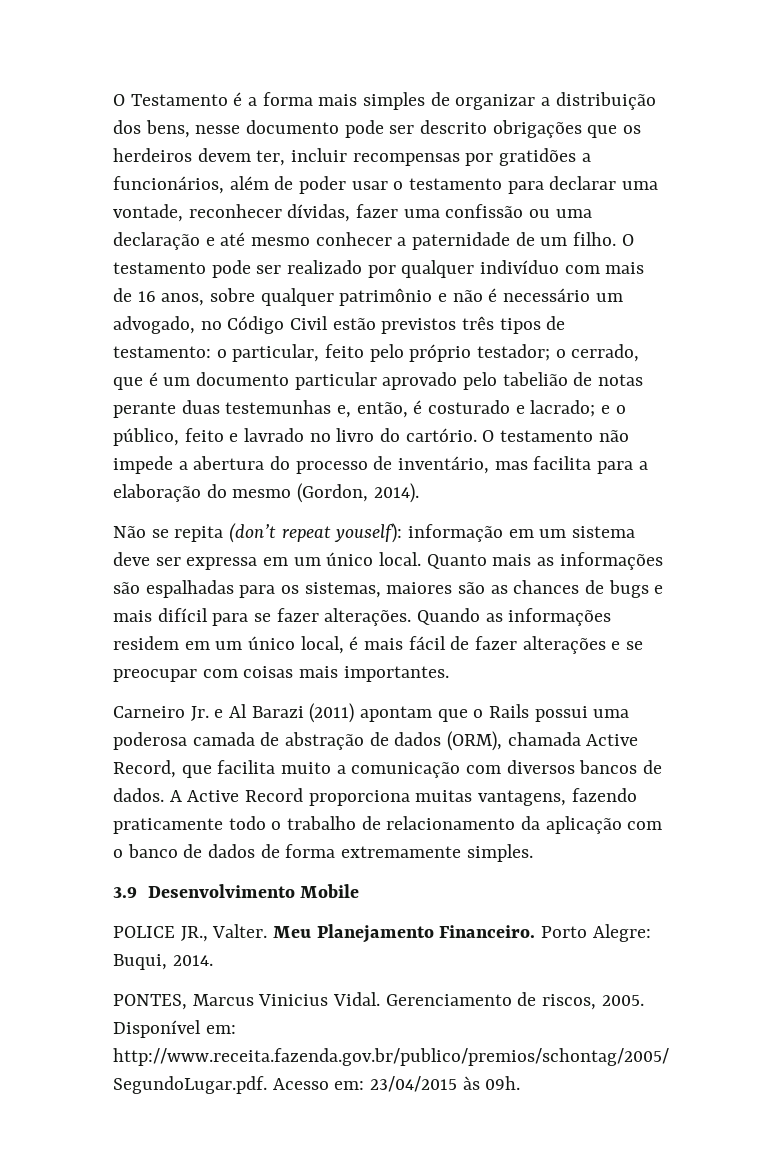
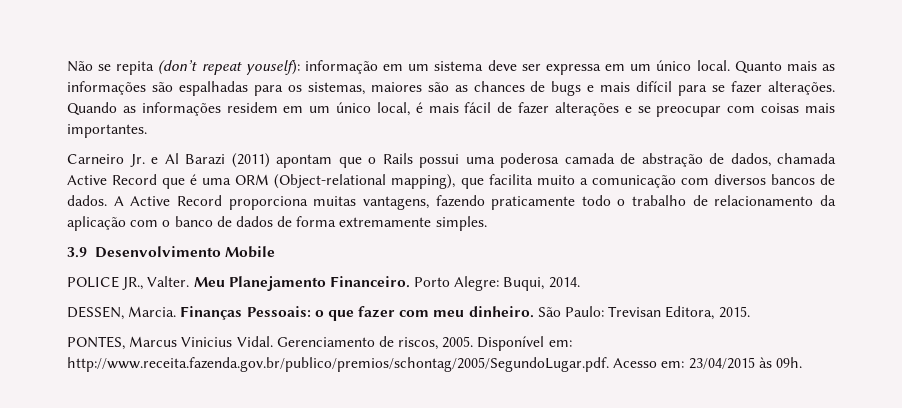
- O Testamento é a forma mais simples de organizar a distribuição dos bens, nesse documento pode ser descrito obrigações que os herdeiros devem ter, incluir recompensas por gratidões a funcionários, além de poder usar o testamento para declarar uma vontade, reconhecer dívidas, fazer uma confissão ou uma declaração e até mesmo conhecer a paternidade de um filho. O testamento pode ser realizado por qualquer indivíduo com mais de 16 anos, sobre qualquer patrimônio e não é necessário um advogado, no Código Civil estão previstos três tipos de testamento: o particular, feito pelo próprio testador; o cerrado, que é um documento particular aprovado pelo tabelião de notas perante duas testemunhas e, então, é costurado e lacrado; e o público, feito e lavrado no livro do cartório. O testamento não impede a abertura do processo de inventário, mas facilita para a elaboração do mesmo (Gordon, 2014).
- Carneiro Jr. e Al Barazi (2011) apontam que o Rails possui uma poderosa camada de abstração de dados (ORM), chamada Active Record, que facilita muito a comunicação com diversos bancos de dados.
+ Carneiro Jr. e Al Barazi (2011) apontam que o Rails possui uma poderosa camada de abstração de dados, chamada Active Record que é uma ORM (Object-relational mapping), que facilita muito a comunicação com diversos bancos de dados.
+ DESSEN, Marcia. Finanças Pessoais: o que fazer com meu dinheiro. São Paulo: Trevisan Editora, 2015.

